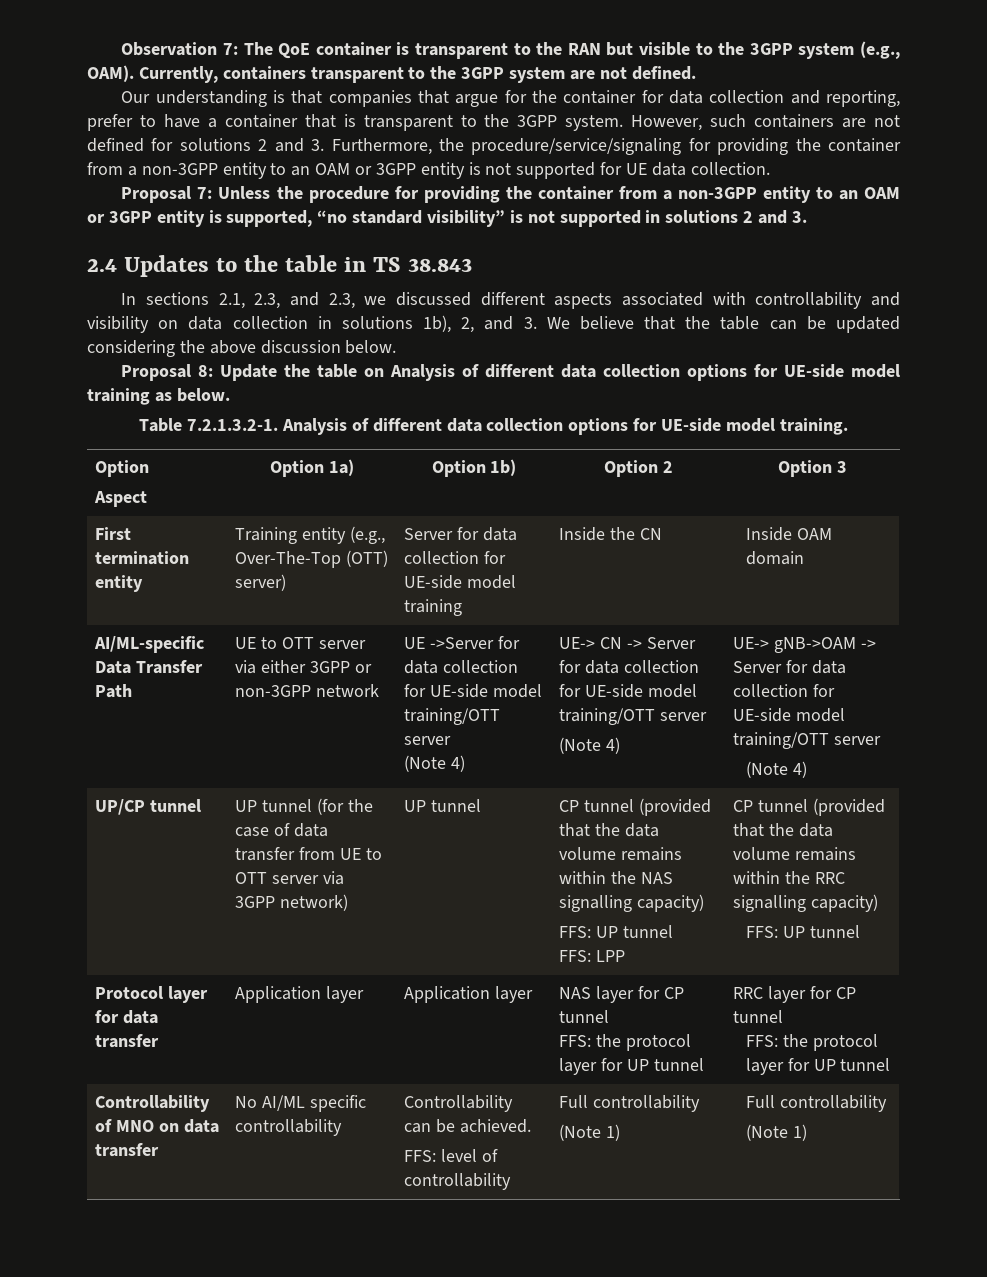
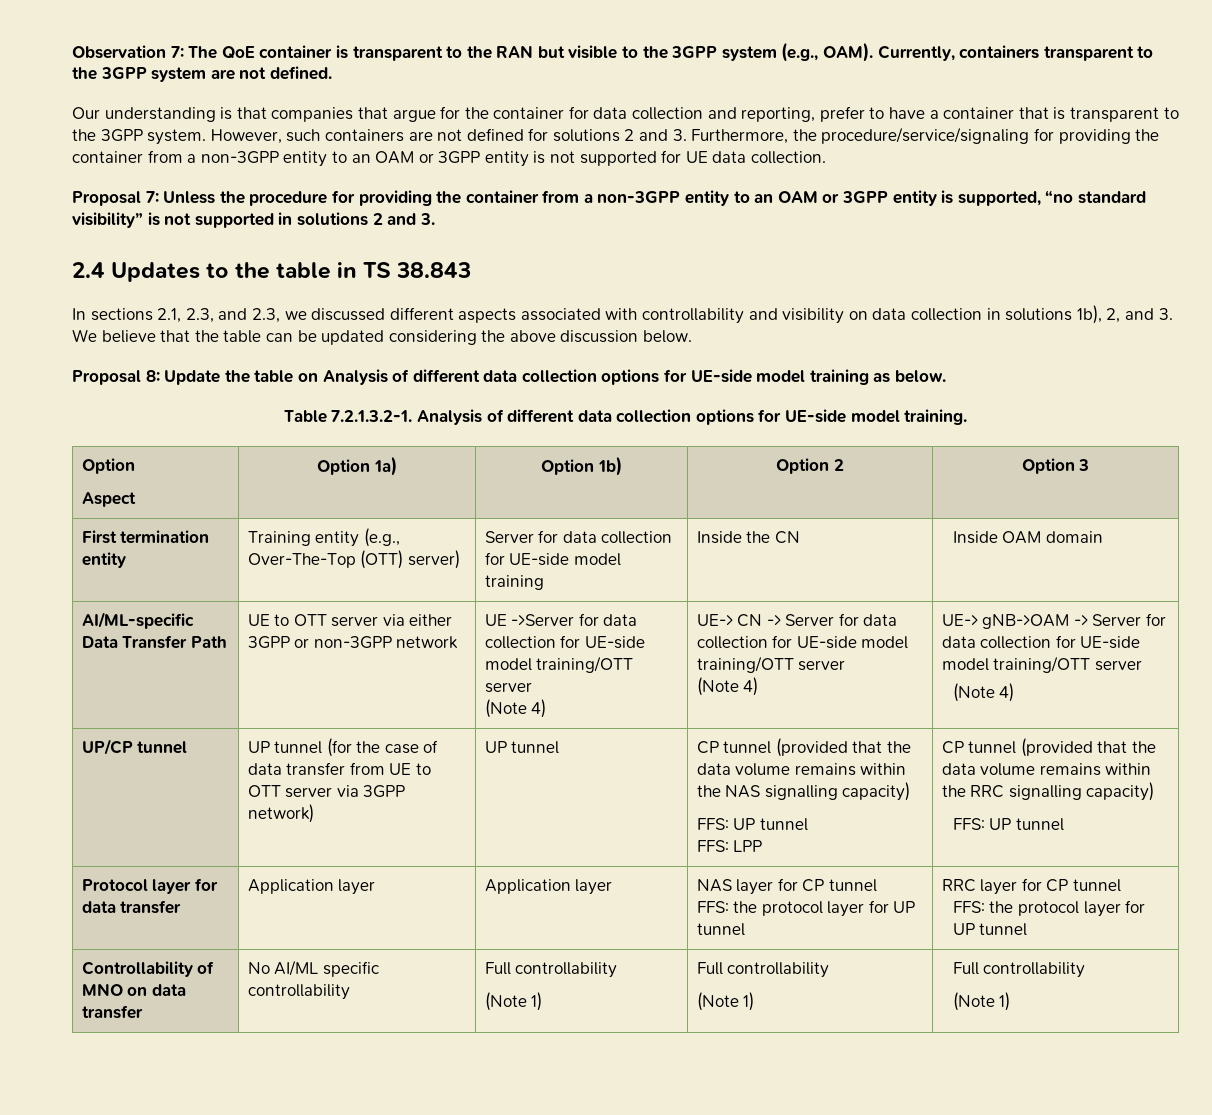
- Controllability of MNO on data transfer | No AI/ML specific controllability | Controllability can be achieved.
- FFS: level of controllability | Full controllability
+ Controllability of MNO on data transfer | No AI/ML specific controllability | Full controllability
+ (Note 1) | Full controllability

